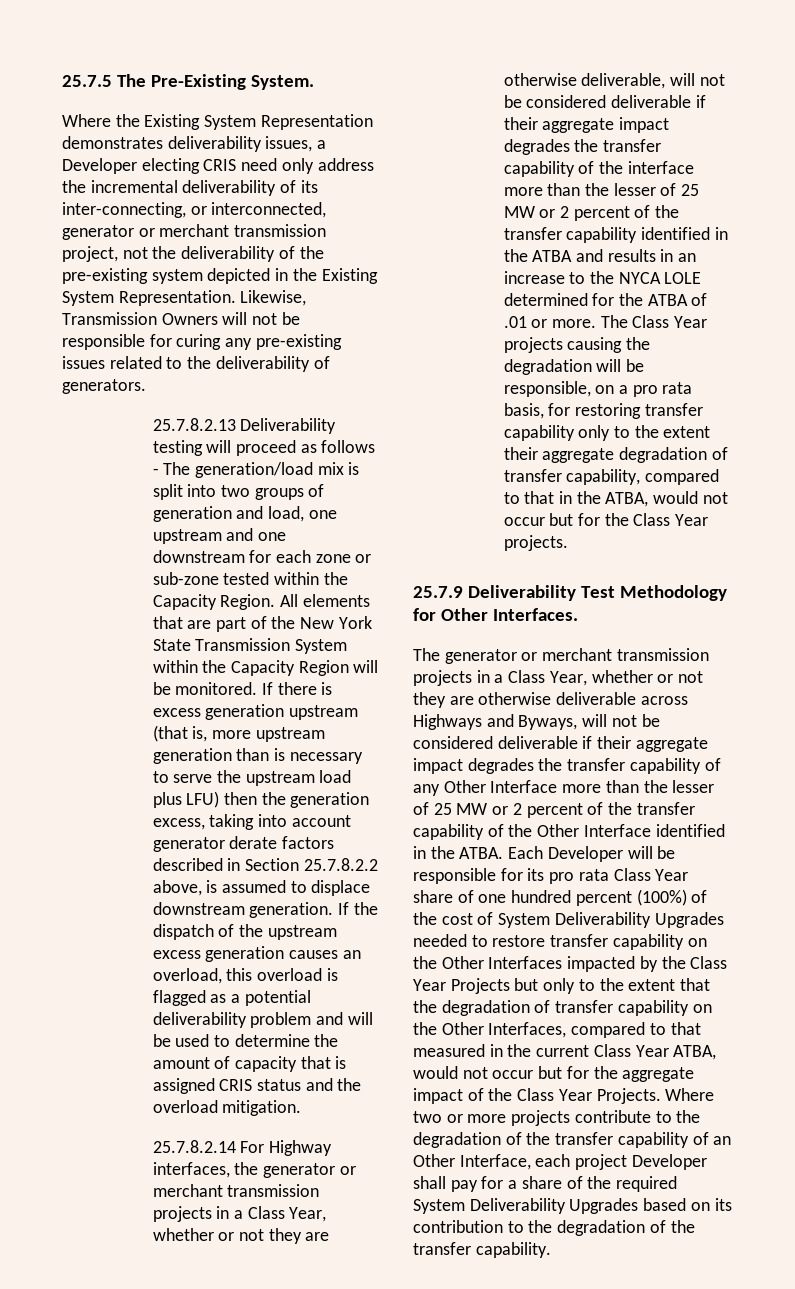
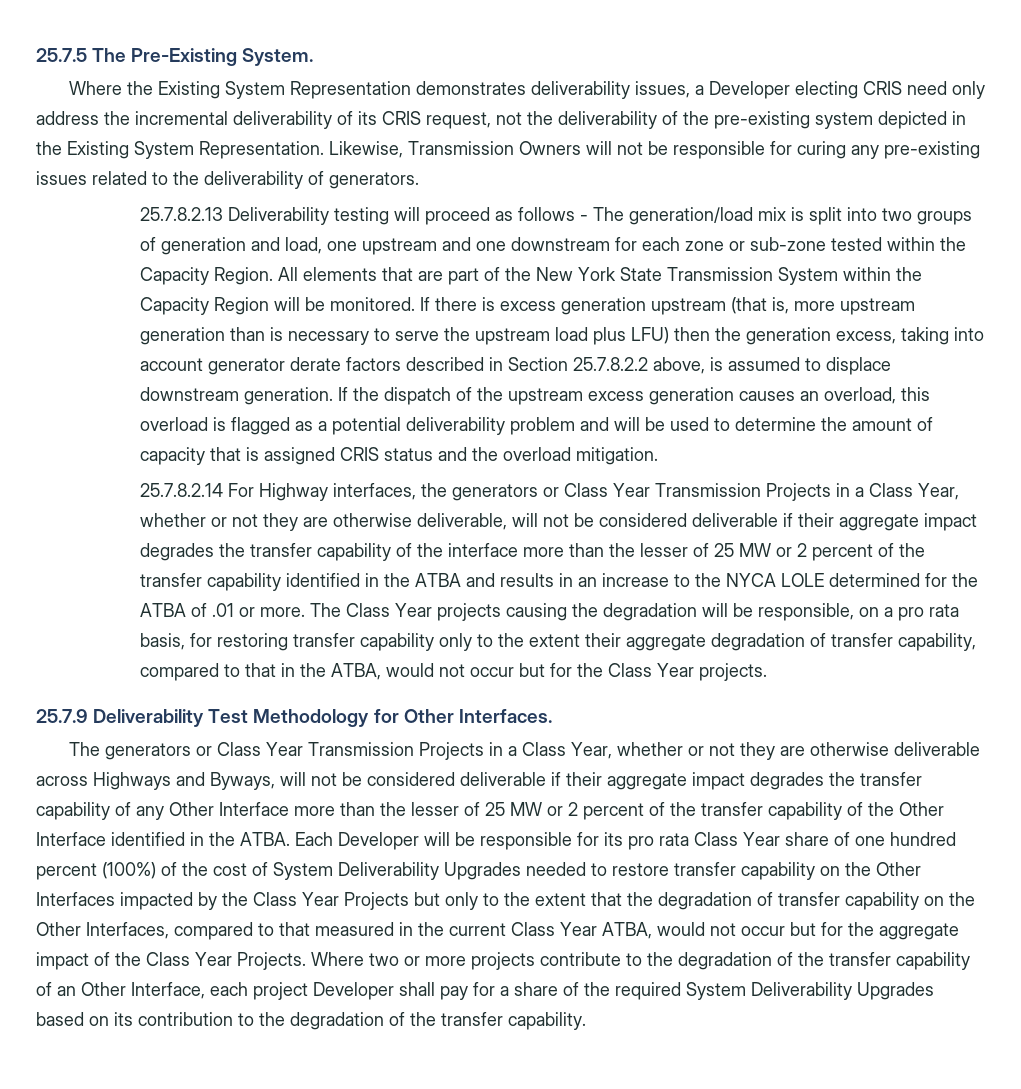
- Where the Existing System Representation demonstrates deliverability issues, a Developer electing CRIS need only address the incremental deliverability of its inter-connecting, or interconnected, generator or merchant transmission project, not the deliverability of the pre-existing system depicted in the Existing System Representation.
+ Where the Existing System Representation demonstrates deliverability issues, a Developer electing CRIS need only address the incremental deliverability of its CRIS request, not the deliverability of the pre-existing system depicted in the Existing System Representation.
- 25.7.8.2.14 For Highway interfaces, the generator or merchant transmission projects in a Class Year, whether or not they are otherwise deliverable, will not be considered deliverable if their aggregate impact degrades the transfer capability of the interface more than the lesser of 25 MW or 2 percent of the transfer capability identified in the ATBA and results in an increase to the NYCA LOLE determined for the ATBA of .01 or more.
+ 25.7.8.2.14 For Highway interfaces, the generators or Class Year Transmission Projects in a Class Year, whether or not they are otherwise deliverable, will not be considered deliverable if their aggregate impact degrades the transfer capability of the interface more than the lesser of 25 MW or 2 percent of the transfer capability identified in the ATBA and results in an increase to the NYCA LOLE determined for the ATBA of .01 or more.
- The generator or merchant transmission projects in a Class Year, whether or not they are otherwise deliverable across Highways and Byways, will not be considered deliverable if their aggregate impact degrades the transfer capability of any Other Interface more than the lesser of 25 MW or 2 percent of the transfer capability of the Other Interface identified in the ATBA.
+ The generators or Class Year Transmission Projects in a Class Year, whether or not they are otherwise deliverable across Highways and Byways, will not be considered deliverable if their aggregate impact degrades the transfer capability of any Other Interface more than the lesser of 25 MW or 2 percent of the transfer capability of the Other Interface identified in the ATBA.

